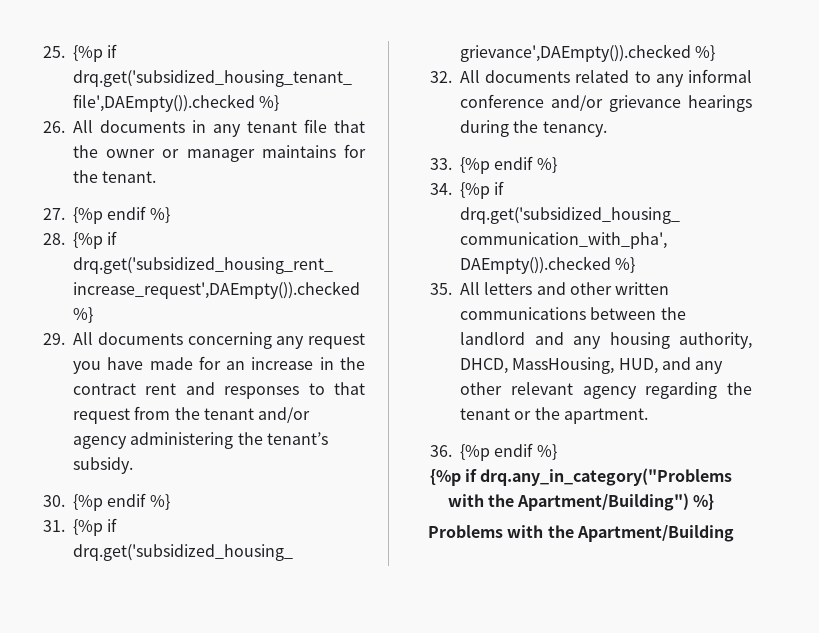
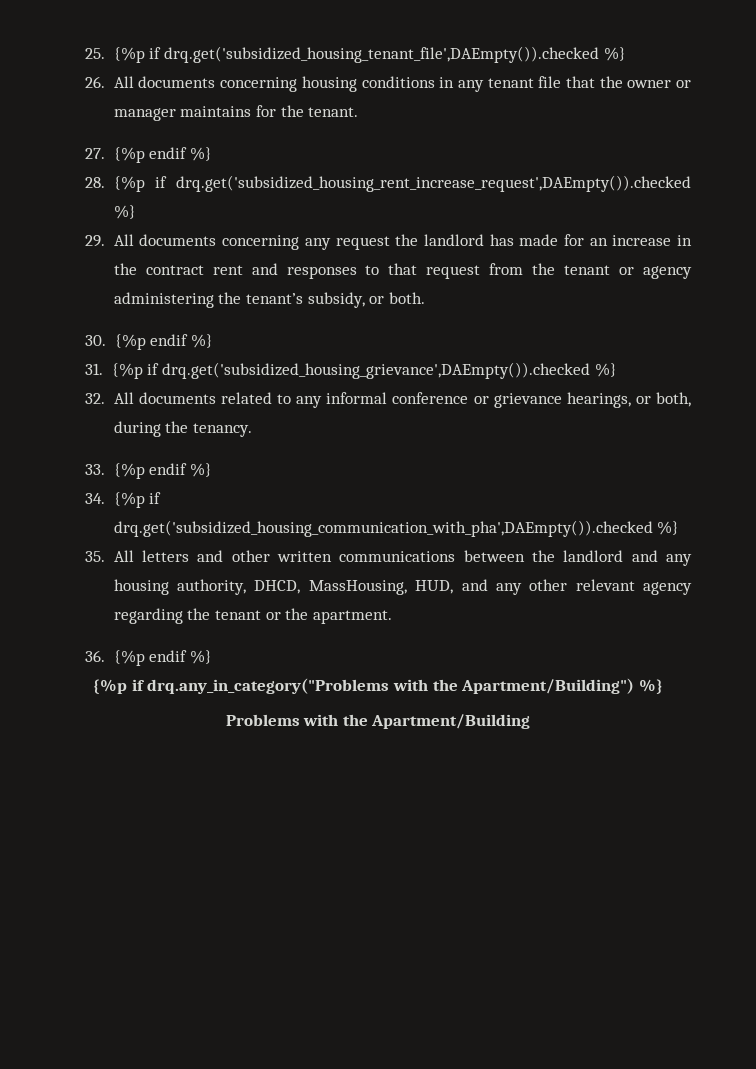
- 26. All documents in any tenant file that the owner or manager maintains for the tenant.
+ 26. All documents concerning housing conditions in any tenant file that the owner or manager maintains for the tenant.
- 29. All documents concerning any request you have made for an increase in the contract rent and responses to that request from the tenant and/or agency administering the tenant’s subsidy.
+ 29. All documents concerning any request the landlord has made for an increase in the contract rent and responses to that request from the tenant or agency administering the tenant’s subsidy, or both.
- 32. All documents related to any informal conference and/or grievance hearings during the tenancy.
+ 32. All documents related to any informal conference or grievance hearings, or both, during the tenancy.

